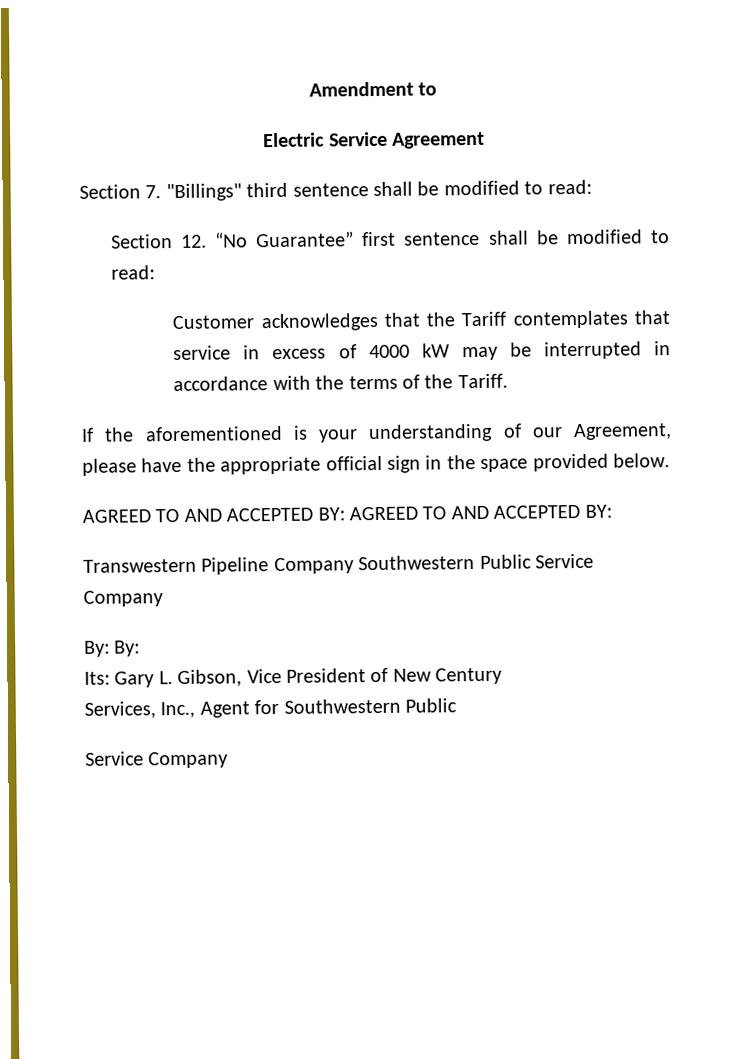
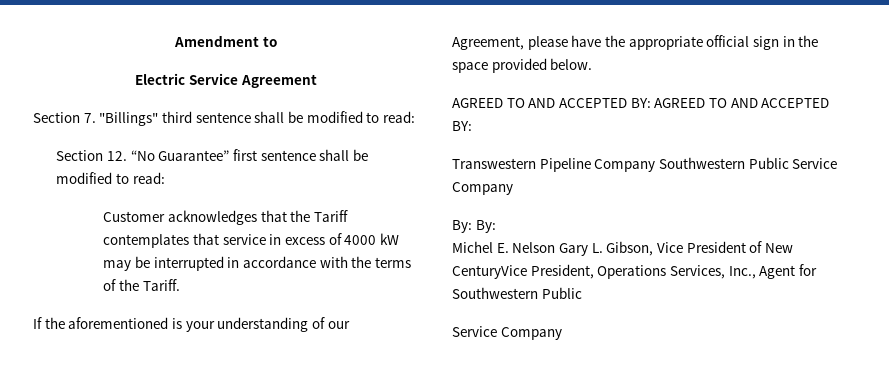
- Its: Gary L. Gibson, Vice President of New Century
- Services, Inc., Agent for Southwestern Public
+ Michel E. Nelson Gary L. Gibson, Vice President of New CenturyVice President, Operations Services, Inc., Agent for Southwestern Public

